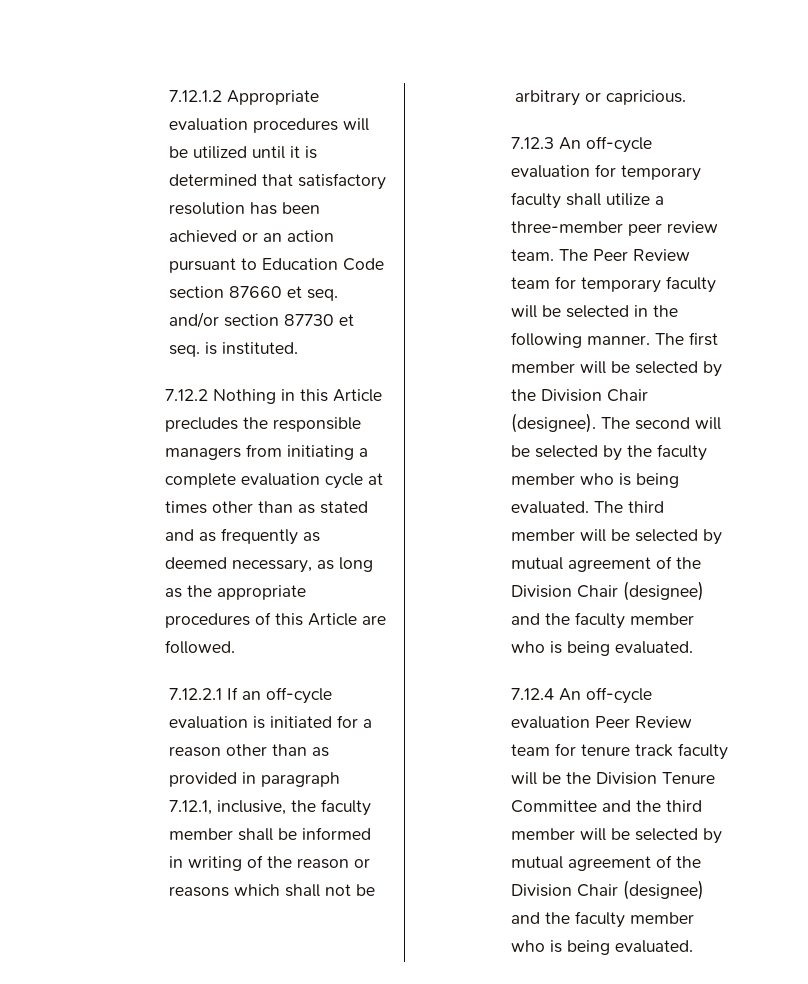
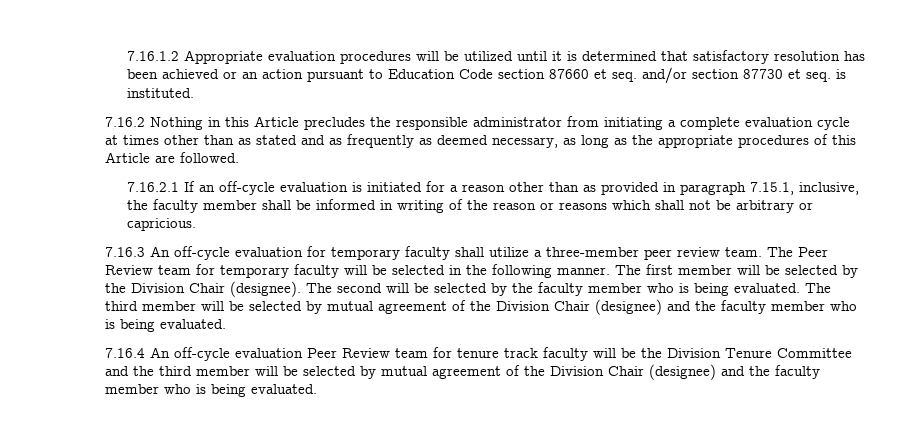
- 7.12.1.2 Appropriate evaluation procedures will be utilized until it is determined that satisfactory resolution has been achieved or an action pursuant to Education Code section 87660 et seq. and/or section 87730 et seq. is instituted.
+ 7.16.1.2 Appropriate evaluation procedures will be utilized until it is determined that satisfactory resolution has been achieved or an action pursuant to Education Code section 87660 et seq. and/or section 87730 et seq. is instituted.
- 7.12.2 Nothing in this Article precludes the responsible managers from initiating a complete evaluation cycle at times other than as stated and as frequently as deemed necessary, as long as the appropriate procedures of this Article are followed.
+ 7.16.2 Nothing in this Article precludes the responsible administrator from initiating a complete evaluation cycle at times other than as stated and as frequently as deemed necessary, as long as the appropriate procedures of this Article are followed.
- 7.12.2.1 If an off-cycle evaluation is initiated for a reason other than as provided in paragraph 7.12.1, inclusive, the faculty member shall be informed in writing of the reason or reasons which shall not be arbitrary or capricious.
+ 7.16.2.1 If an off-cycle evaluation is initiated for a reason other than as provided in paragraph 7.15.1, inclusive, the faculty member shall be informed in writing of the reason or reasons which shall not be arbitrary or capricious.
- 7.12.3 An off-cycle evaluation for temporary faculty shall utilize a three-member peer review team.
+ 7.16.3 An off-cycle evaluation for temporary faculty shall utilize a three-member peer review team.
- 7.12.4 An off-cycle evaluation Peer Review team for tenure track faculty will be the Division Tenure Committee and the third member will be selected by mutual agreement of the Division Chair (designee) and the faculty member who is being evaluated.
+ 7.16.4 An off-cycle evaluation Peer Review team for tenure track faculty will be the Division Tenure Committee and the third member will be selected by mutual agreement of the Division Chair (designee) and the faculty member who is being evaluated.

